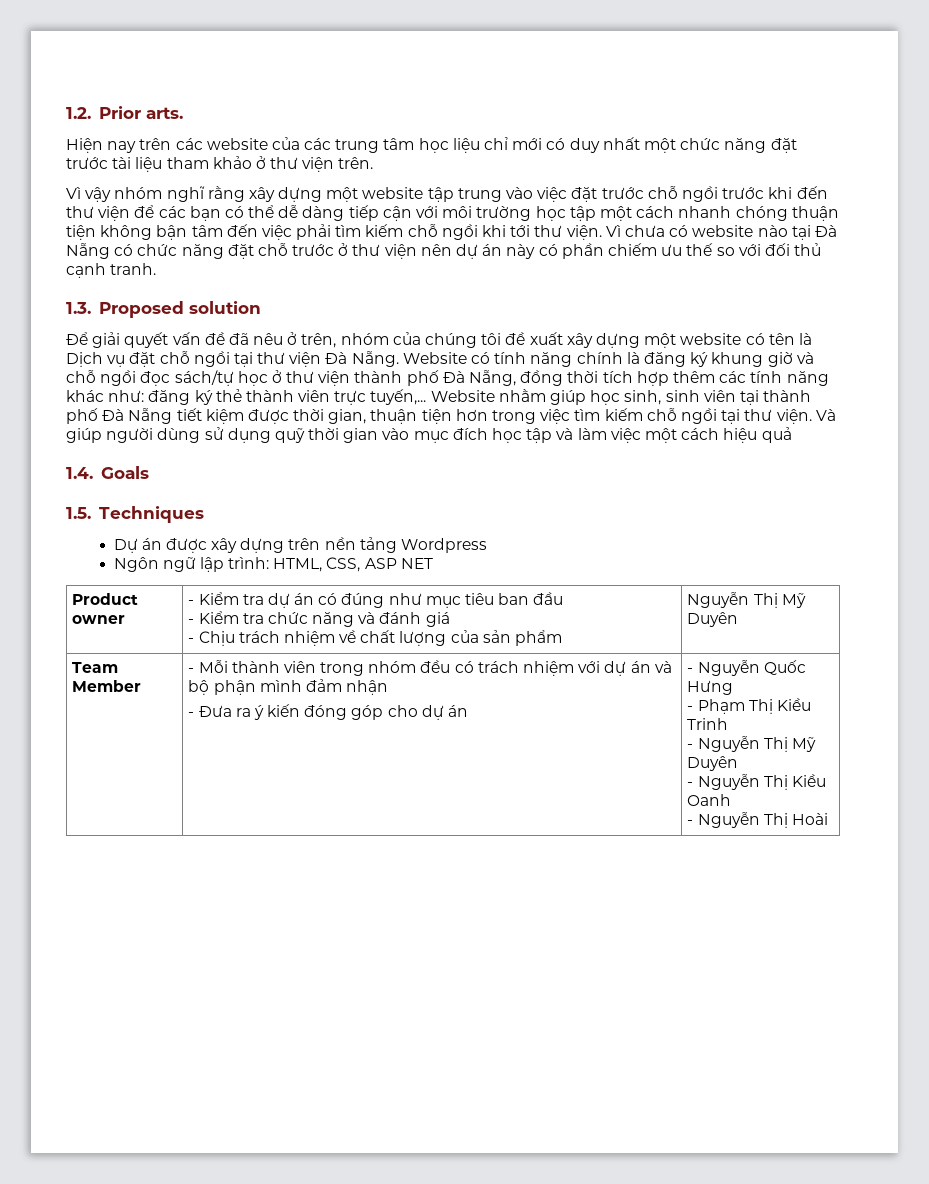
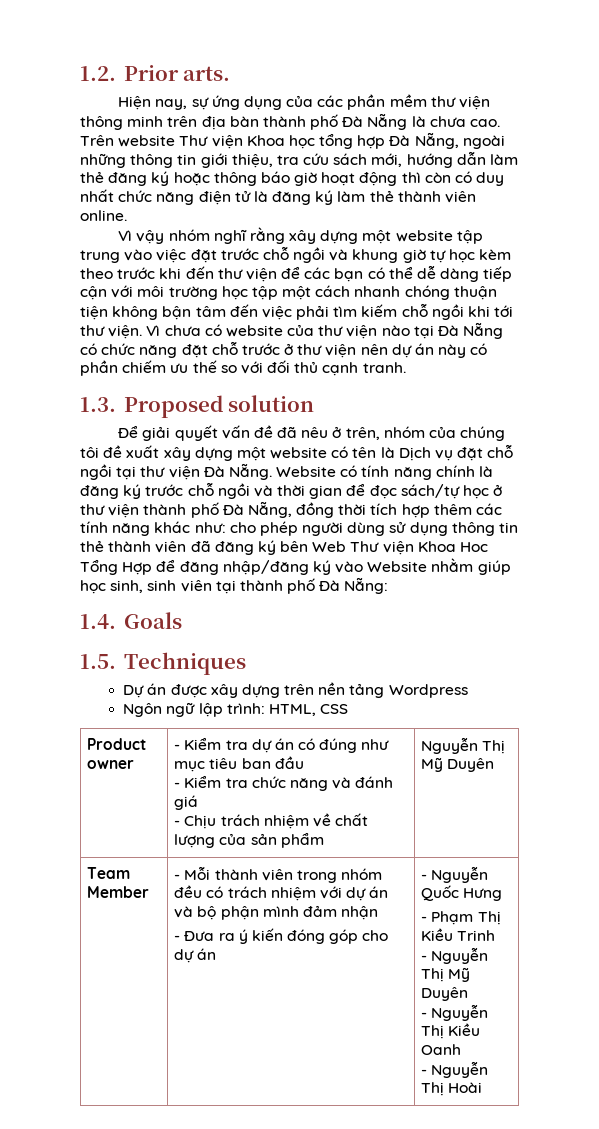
- Hiện nay trên các website của các trung tâm học liệu chỉ mới có duy nhất một chức năng đặt trước tài liệu tham khảo ở thư viện trên.
+ Hiện nay, sự ứng dụng của các phần mềm thư viện thông minh trên địa bàn thành phố Đà Nẵng là chưa cao. Trên website Thư viện Khoa học tổng hợp Đà Nẵng, ngoài những thông tin giới thiệu, tra cứu sách mới, hướng dẫn làm thẻ đăng ký hoặc thông báo giờ hoạt động thì còn có duy nhất chức năng điện tử là đăng ký làm thẻ thành viên online.
- Vì vậy nhóm nghĩ rằng xây dựng một website tập trung vào việc đặt trước chỗ ngồi trước khi đến thư viện để các bạn có thể dễ dàng tiếp cận với môi trường học tập một cách nhanh chóng thuận tiện không bận tâm đến việc phải tìm kiếm chỗ ngồi khi tới thư viện.
+ Vì vậy nhóm nghĩ rằng xây dựng một website tập trung vào việc đặt trước chỗ ngồi và khung giờ tự học kèm theo trước khi đến thư viện để các bạn có thể dễ dàng tiếp cận với môi trường học tập một cách nhanh chóng thuận tiện không bận tâm đến việc phải tìm kiếm chỗ ngồi khi tới thư viện.
- Vì chưa có website nào tại Đà Nẵng có chức năng đặt chỗ trước ở thư viện nên dự án này có phần chiếm ưu thế so với đối thủ cạnh tranh.
+ Vì chưa có website của thư viện nào tại Đà Nẵng có chức năng đặt chỗ trước ở thư viện nên dự án này có phần chiếm ưu thế so với đối thủ cạnh tranh.
- Website có tính năng chính là đăng ký khung giờ và chỗ ngồi đọc sách/tự học ở thư viện thành phố Đà Nẵng, đồng thời tích hợp thêm các tính năng khác như: đăng ký thẻ thành viên trực tuyến,... Website nhằm giúp học sinh, sinh viên tại thành phố Đà Nẵng tiết kiệm được thời gian, thuận tiện hơn trong việc tìm kiếm chỗ ngồi tại thư viện. Và giúp người dùng sử dụng quỹ thời gian vào mục đích học tập và làm việc một cách hiệu quả
+ Website có tính năng chính là đăng ký trước chỗ ngồi và thời gian để đọc sách/tự học ở thư viện thành phố Đà Nẵng, đồng thời tích hợp thêm các tính năng khác như: cho phép người dùng sử dụng thông tin thẻ thành viên đã đăng ký bên Web Thư viện Khoa Hoc Tổng Hợp để đăng nhập/đăng ký vào Website nhằm giúp học sinh, sinh viên tại thành phố Đà Nẵng:
- Ngôn ngữ lập trình: HTML, CSS, ASP NET
+ Ngôn ngữ lập trình: HTML, CSS

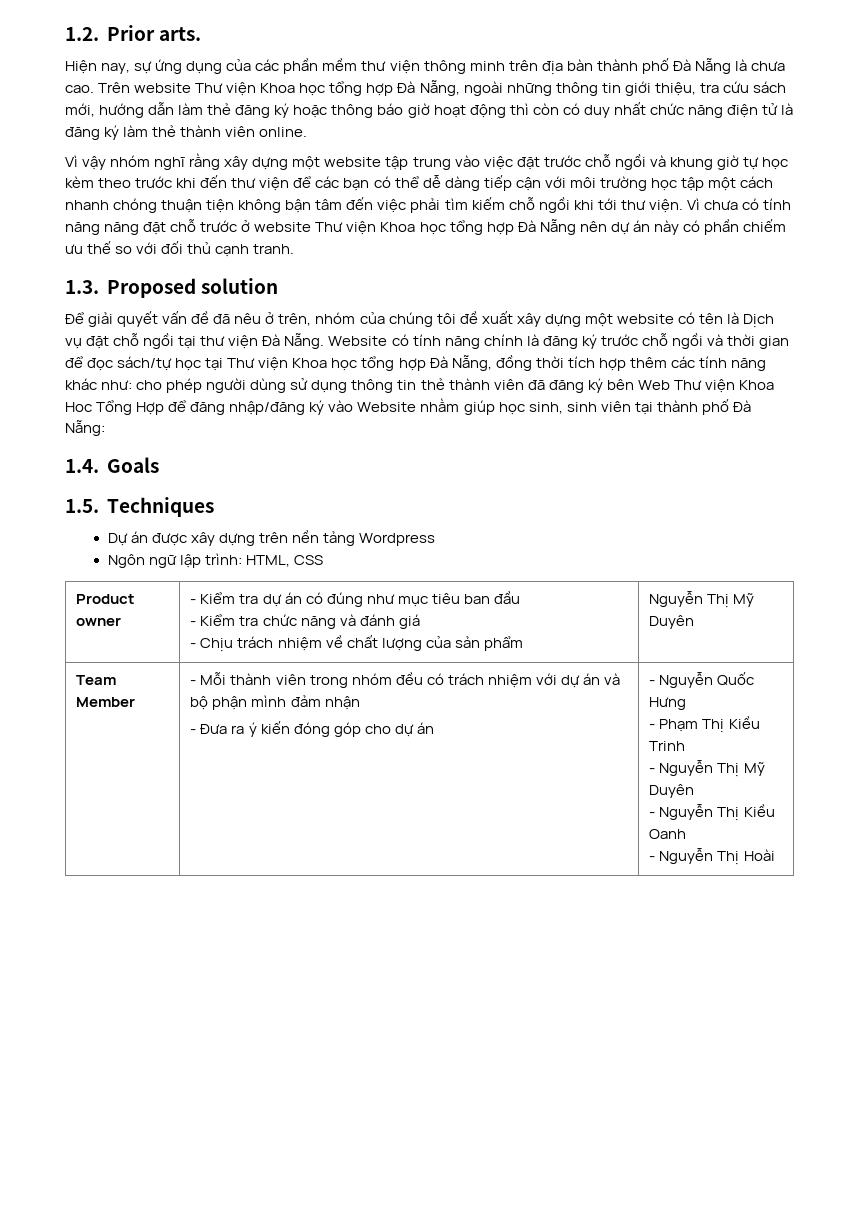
- Vì chưa có website của thư viện nào tại Đà Nẵng có chức năng đặt chỗ trước ở thư viện nên dự án này có phần chiếm ưu thế so với đối thủ cạnh tranh.
+ Vì chưa có tính năng năng đặt chỗ trước ở website Thư viện Khoa học tổng hợp Đà Nẵng nên dự án này có phần chiếm ưu thế so với đối thủ cạnh tranh.
- Website có tính năng chính là đăng ký trước chỗ ngồi và thời gian để đọc sách/tự học ở thư viện thành phố Đà Nẵng, đồng thời tích hợp thêm các tính năng khác như:
+ Website có tính năng chính là đăng ký trước chỗ ngồi và thời gian để đọc sách/tự học tại Thư viện Khoa học tổng hợp Đà Nẵng, đồng thời tích hợp thêm các tính năng khác như:

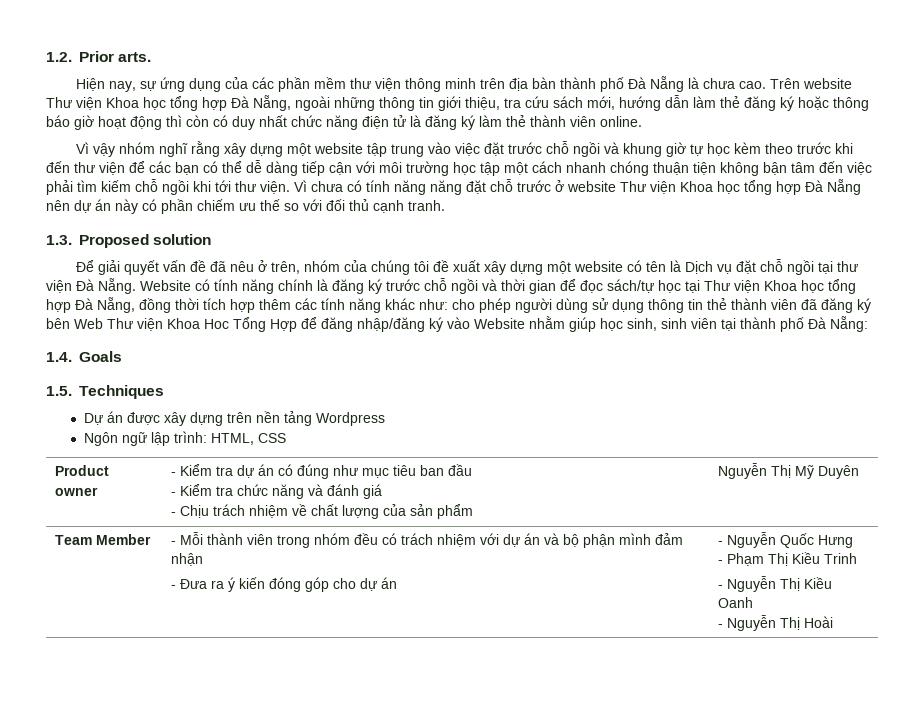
- - Nguyễn Thị Mỹ Duyên

